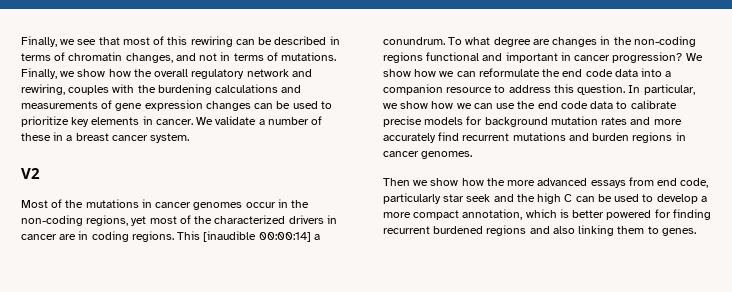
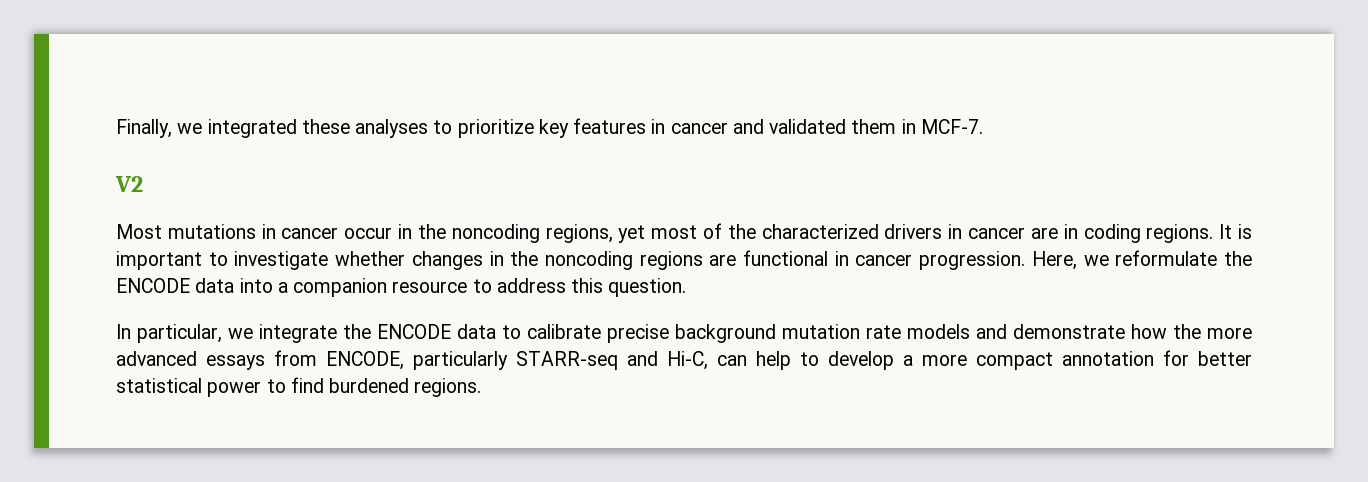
- Finally, we see that most of this rewiring can be described in terms of chromatin changes, and not in terms of mutations. Finally, we show how the overall regulatory network and rewiring, couples with the burdening calculations and measurements of gene expression changes can be used to prioritize key elements in cancer. We validate a number of these in a breast cancer system.
+ Finally, we integrated these analyses to prioritize key features in cancer and validated them in MCF-7.
- Most of the mutations in cancer genomes occur in the non-coding regions, yet most of the characterized drivers in cancer are in coding regions.
+ Most mutations in cancer occur in the noncoding regions, yet most of the characterized drivers in cancer are in coding regions.
- This [inaudible 00:00:14] a conundrum. To what degree are changes in the non-coding regions functional and important in cancer progression? We show how we can reformulate the end code data into a companion resource to address this question. In particular, we show how we can use the end code data to calibrate precise models for background mutation rates and more accurately find recurrent mutations and burden regions in cancer genomes.
- Then we show how the more advanced essays from end code, particularly star seek and the high C can be used to develop a more compact annotation, which is better powered for finding recurrent burdened regions and also linking them to genes.
+ It is important to investigate whether changes in the noncoding regions are functional in cancer progression. Here, we reformulate the ENCODE data into a companion resource to address this question.
+ In particular, we integrate the ENCODE data to calibrate precise background mutation rate models and demonstrate how the more advanced essays from ENCODE, particularly STARR-seq and Hi-C, can help to develop a more compact annotation for better statistical power to find burdened regions.

